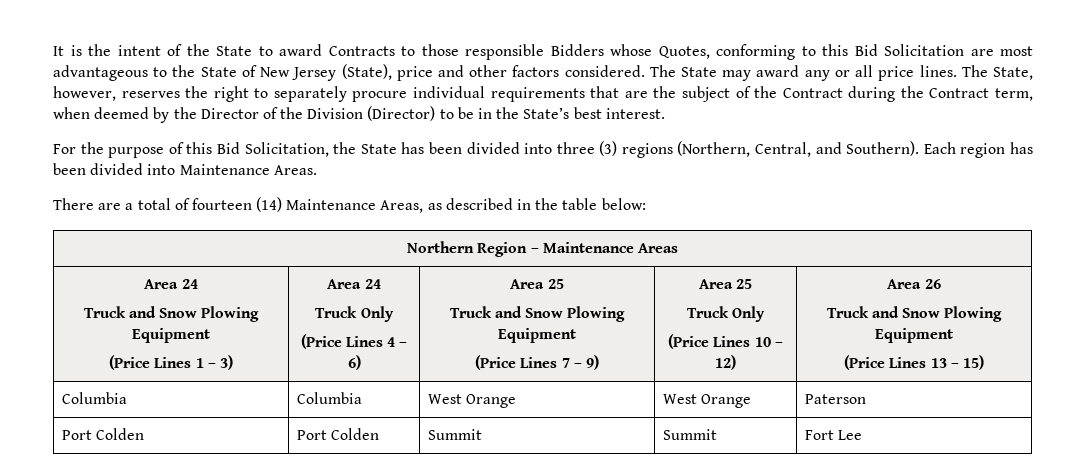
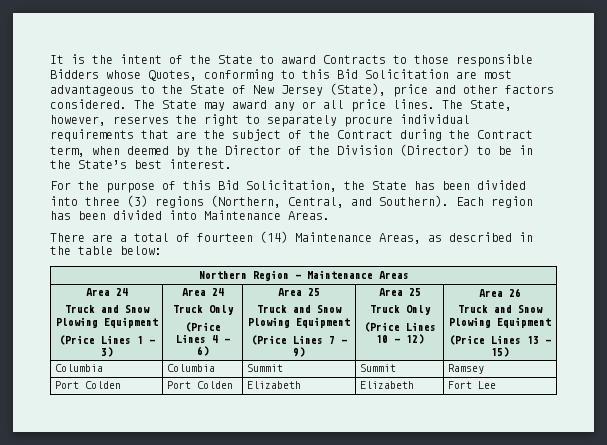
- Columbia | Columbia | West Orange | West Orange | Paterson
+ Columbia | Columbia | Summit | Summit | Ramsey
- Port Colden | Port Colden | Summit | Summit | Fort Lee
+ Port Colden | Port Colden | Elizabeth | Elizabeth | Fort Lee

